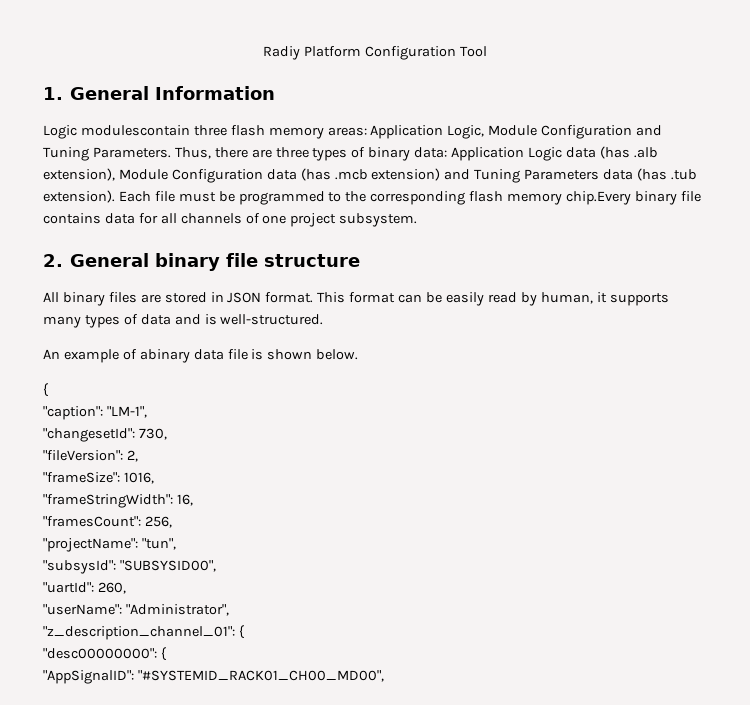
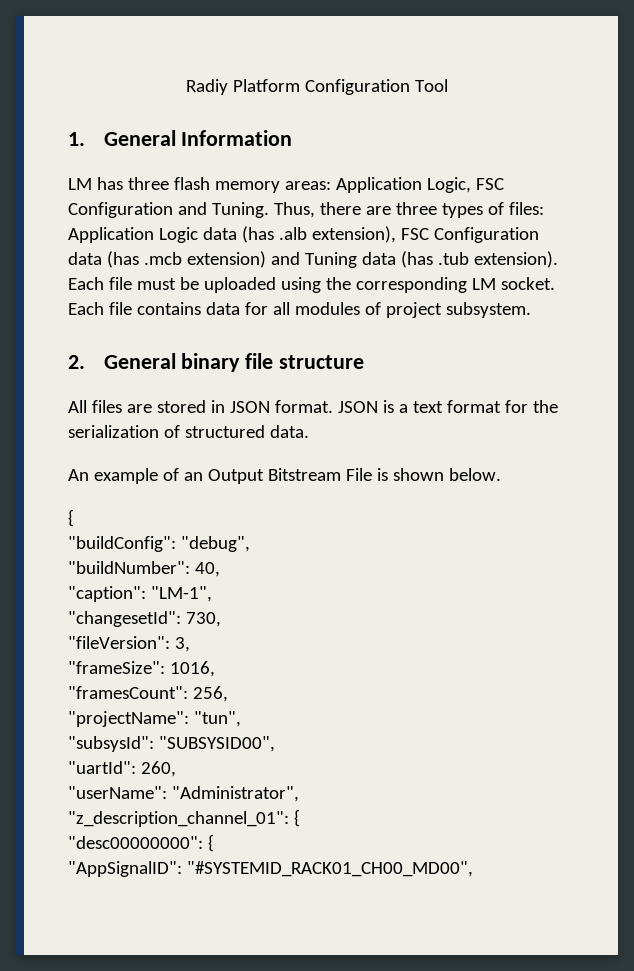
- Logic modulescontain three flash memory areas: Application Logic, Module Configuration and Tuning Parameters.
+ LM has three flash memory areas: Application Logic, FSC Configuration and Tuning.
- Thus, there are three types of binary data: Application Logic data (has .alb extension), Module Configuration data (has .mcb extension) and Tuning Parameters data (has .tub extension).
+ Thus, there are three types of files: Application Logic data (has .alb extension), FSC Configuration data (has .mcb extension) and Tuning data (has .tub extension).
- Each file must be programmed to the corresponding flash memory chip.Every binary file contains data for all channels of one project subsystem.
+ Each file must be uploaded using the corresponding LM socket. Each file contains data for all modules of project subsystem.
- All binary files are stored in JSON format.
+ All files are stored in JSON format.
- This format can be easily read by human, it supports many types of data and is well-structured.
+ JSON is a text format for the serialization of structured data.
- An example of abinary data file is shown below.
+ An example of an Output Bitstream File is shown below.
+ "buildConfig": "debug",
+ "buildNumber": 40,
- "fileVersion": 2,
+ "fileVersion": 3,
- "frameStringWidth": 16,

